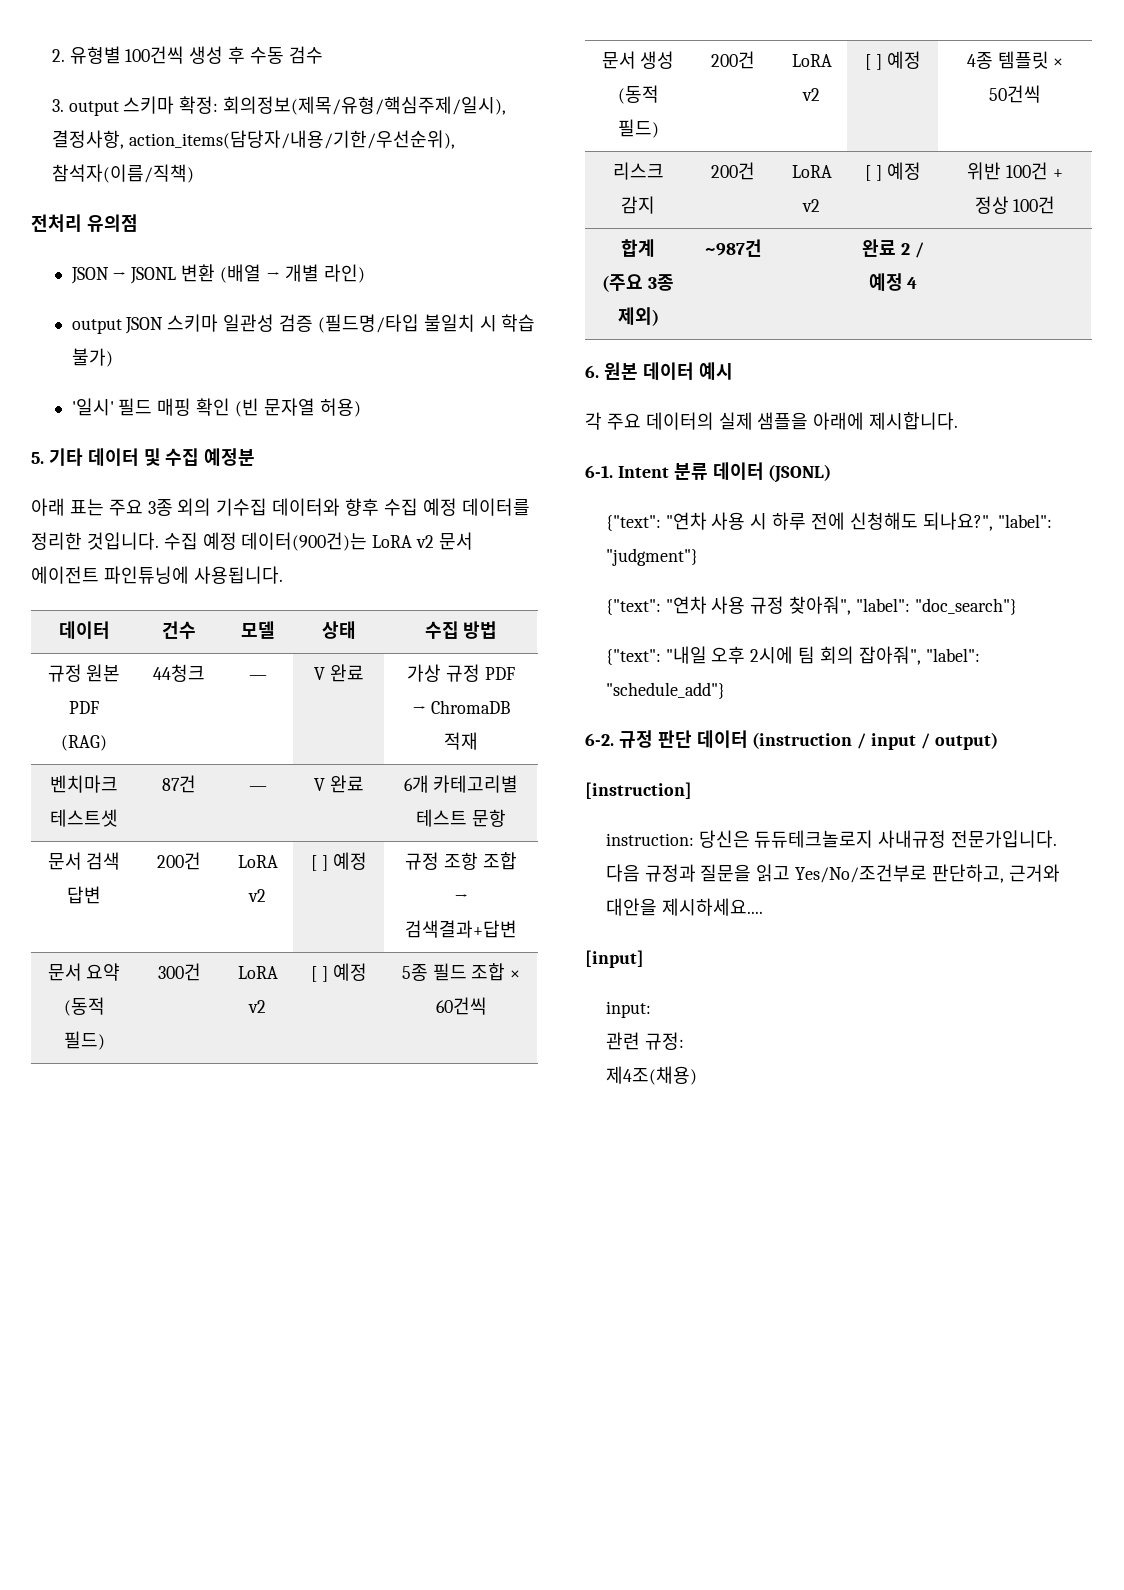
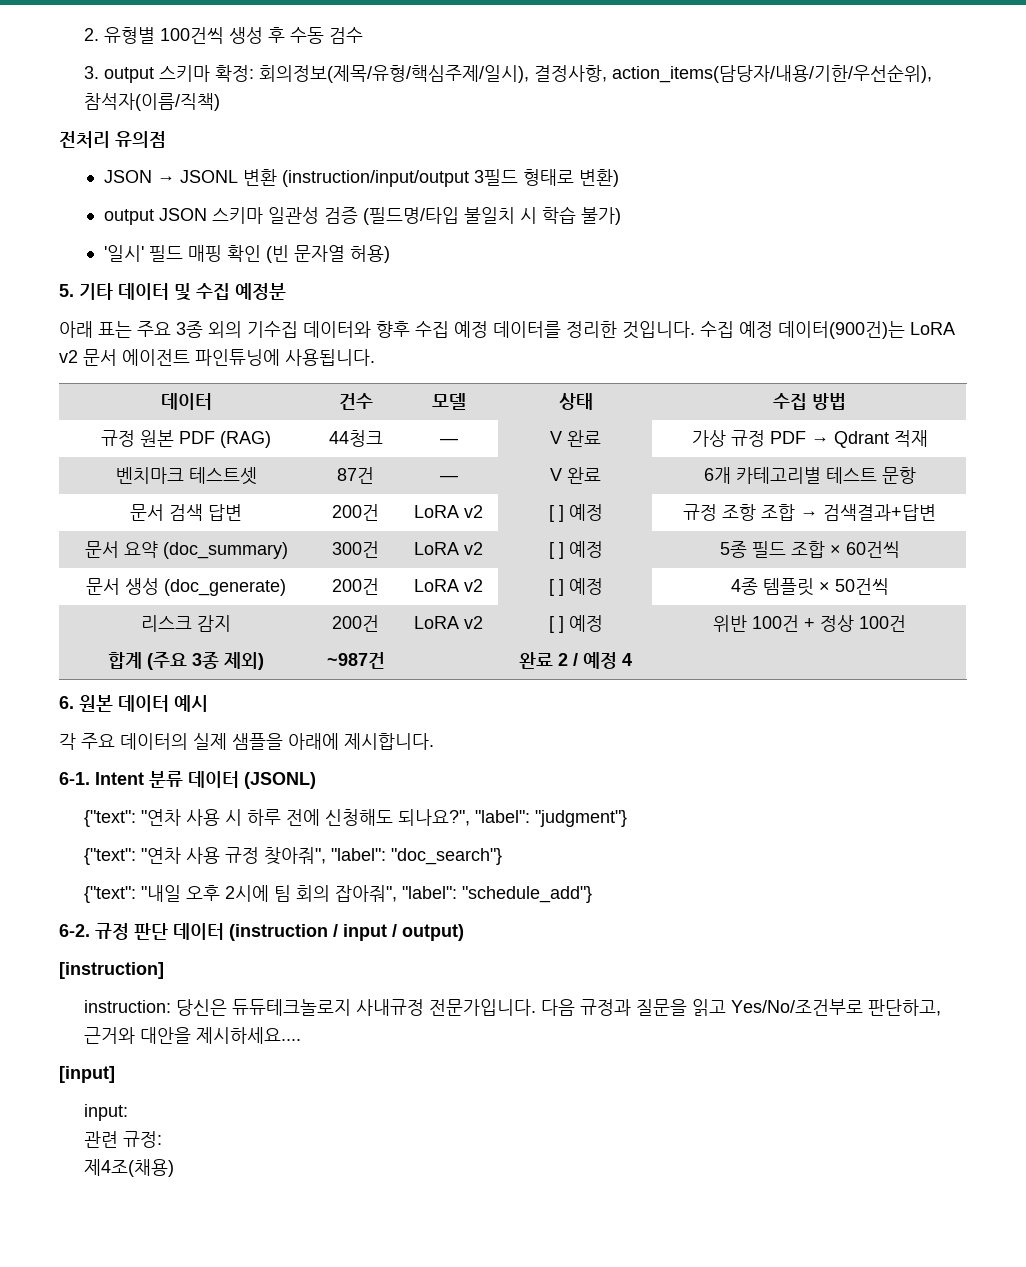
- JSON → JSONL 변환 (배열 → 개별 라인)
+ JSON → JSONL 변환 (instruction/input/output 3필드 형태로 변환)
- 규정 원본 PDF (RAG) | 44청크 | — | V 완료 | 가상 규정 PDF → ChromaDB 적재
+ 규정 원본 PDF (RAG) | 44청크 | — | V 완료 | 가상 규정 PDF → Qdrant 적재
- 문서 요약 (동적 필드) | 300건 | LoRA v2 | [ ] 예정 | 5종 필드 조합 × 60건씩
+ 문서 요약 (doc_summary) | 300건 | LoRA v2 | [ ] 예정 | 5종 필드 조합 × 60건씩
- 문서 생성 (동적 필드) | 200건 | LoRA v2 | [ ] 예정 | 4종 템플릿 × 50건씩
+ 문서 생성 (doc_generate) | 200건 | LoRA v2 | [ ] 예정 | 4종 템플릿 × 50건씩

